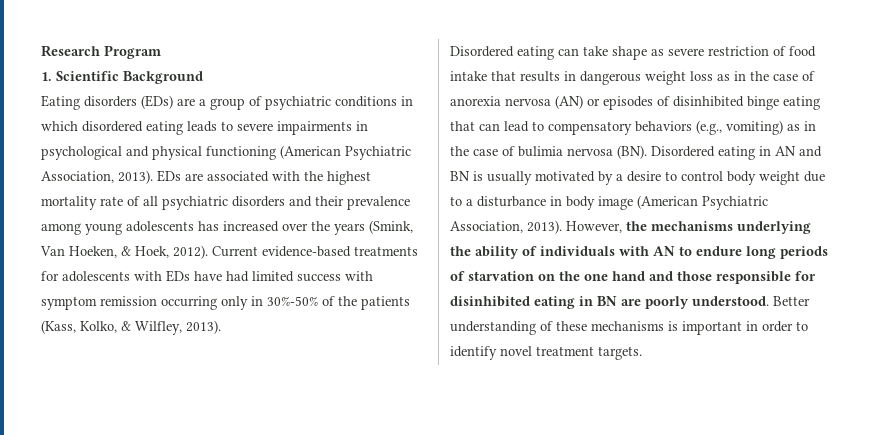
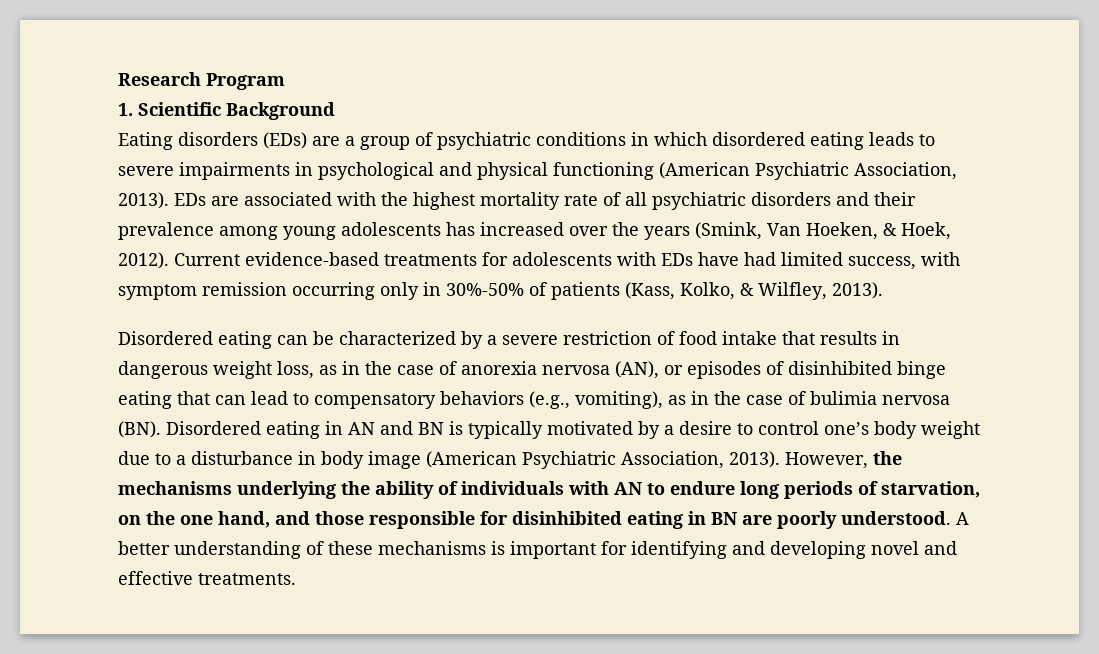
- Current evidence-based treatments for adolescents with EDs have had limited success with symptom remission occurring only in 30%-50% of the patients (Kass, Kolko, & Wilfley, 2013).
+ Current evidence-based treatments for adolescents with EDs have had limited success, with symptom remission occurring only in 30%-50% of patients (Kass, Kolko, & Wilfley, 2013).
- Disordered eating can take shape as severe restriction of food intake that results in dangerous weight loss as in the case of anorexia nervosa (AN) or episodes of disinhibited binge eating that can lead to compensatory behaviors (e.g., vomiting) as in the case of bulimia nervosa (BN). Disordered eating in AN and BN is usually motivated by a desire to control body weight due to a disturbance in body image (American Psychiatric Association, 2013).
+ Disordered eating can be characterized by a severe restriction of food intake that results in dangerous weight loss, as in the case of anorexia nervosa (AN), or episodes of disinhibited binge eating that can lead to compensatory behaviors (e.g., vomiting), as in the case of bulimia nervosa (BN). Disordered eating in AN and BN is typically motivated by a desire to control one’s body weight due to a disturbance in body image (American Psychiatric Association, 2013).
- However, the mechanisms underlying the ability of individuals with AN to endure long periods of starvation on the one hand and those responsible for disinhibited eating in BN are poorly understood.
+ However, the mechanisms underlying the ability of individuals with AN to endure long periods of starvation, on the one hand, and those responsible for disinhibited eating in BN are poorly understood.
- Better understanding of these mechanisms is important in order to identify novel treatment targets.
+ A better understanding of these mechanisms is important for identifying and developing novel and effective treatments.

